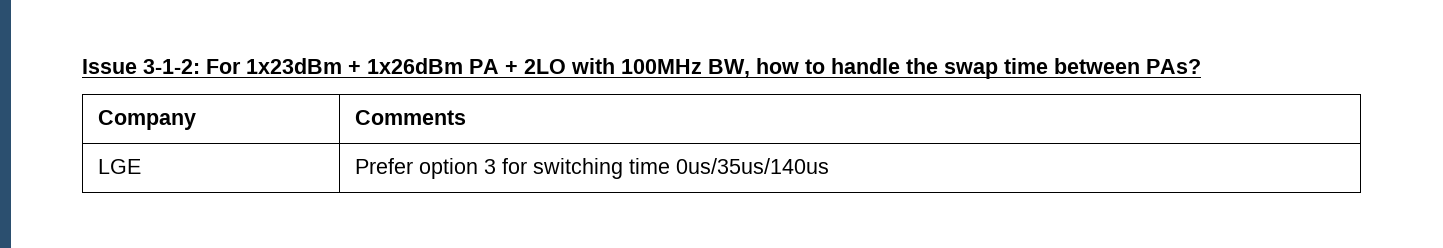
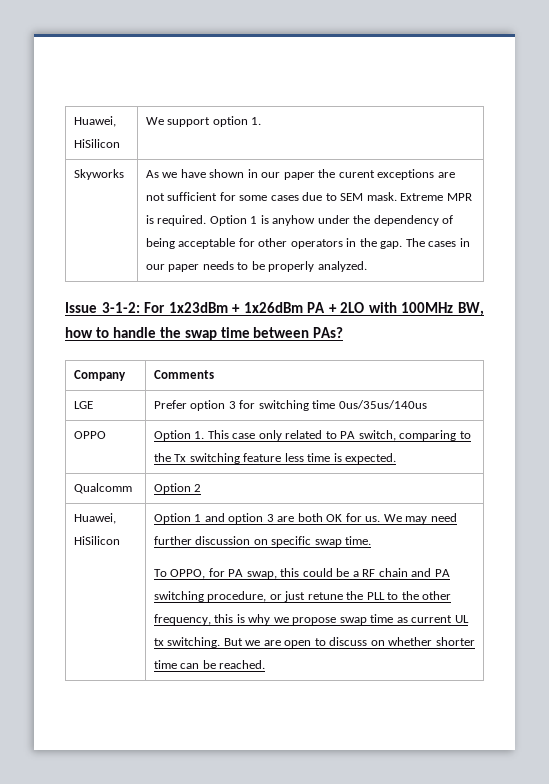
+ Huawei, HiSilicon | We support option 1.
+ Skyworks | As we have shown in our paper the curent exceptions are not sufficient for some cases due to SEM mask. Extreme MPR is required. Option 1 is anyhow under the dependency of being acceptable for other operators in the gap. The cases in our paper needs to be properly analyzed.
+ OPPO | Option 1. This case only related to PA switch, comparing to the Tx switching feature less time is expected.
+ Qualcomm | Option 2
+ Huawei, HiSilicon | Option 1 and option 3 are both OK for us. We may need further discussion on specific swap time.
+ To OPPO, for PA swap, this could be a RF chain and PA switching procedure, or just retune the PLL to the other frequency, this is why we propose swap time as current UL tx switching. But we are open to discuss on whether shorter time can be reached.

